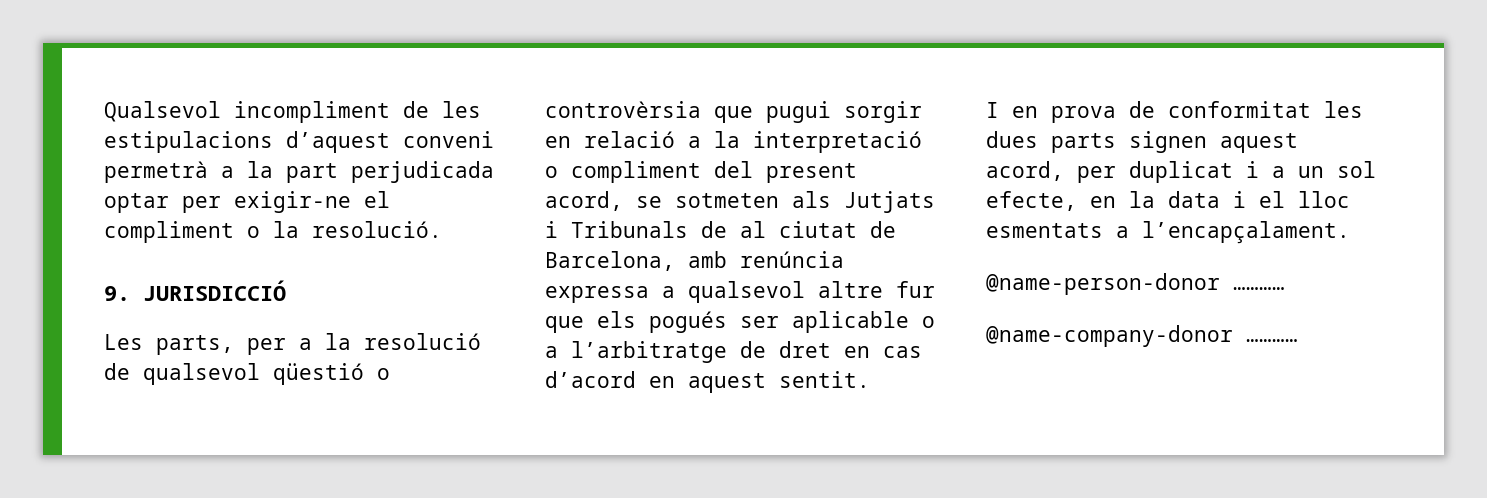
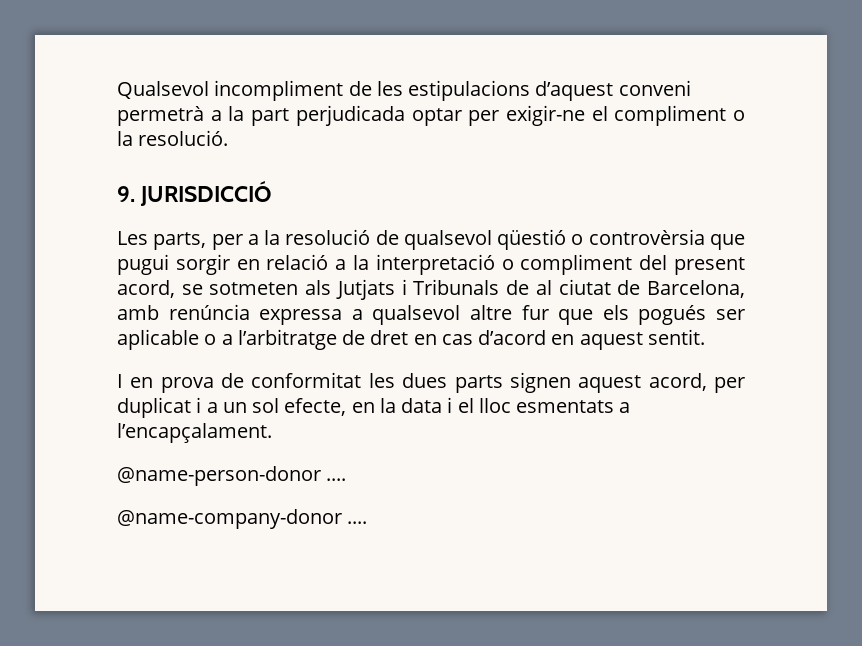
- @name-person-donor …………
+ @name-person-donor ....
- @name-company-donor …………
+ @name-company-donor ....

